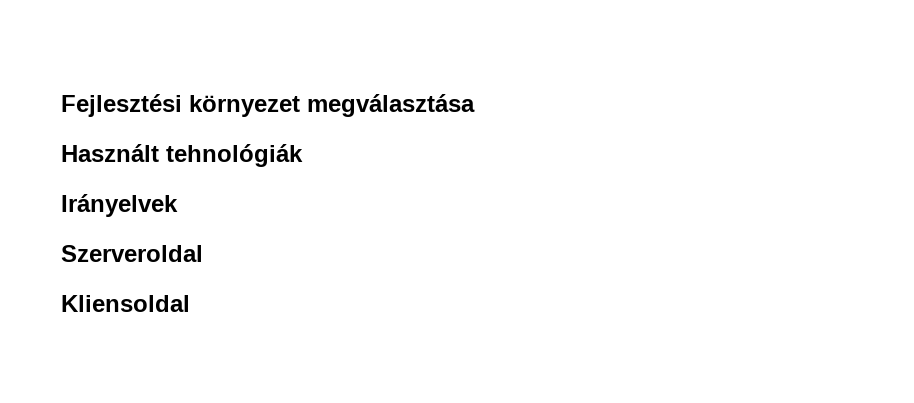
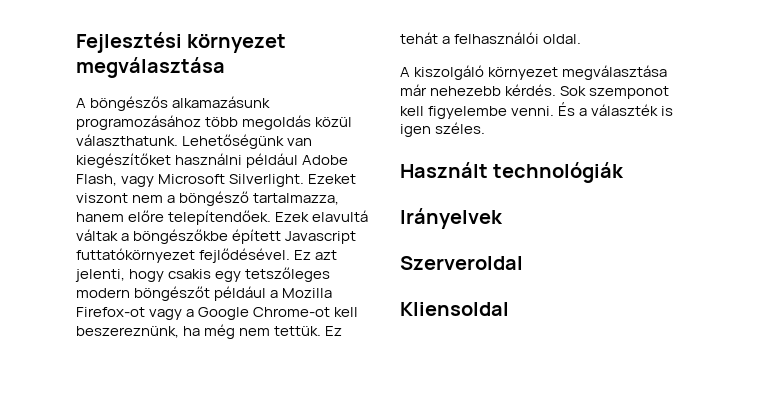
+ A böngészős alkamazásunk programozásához több megoldás közül választhatunk. Lehetőségünk van kiegészítőket használni például Adobe Flash, vagy Microsoft Silverlight. Ezeket viszont nem a böngésző tartalmazza, hanem előre telepítendőek. Ezek elavultá váltak a böngészőkbe épített Javascript futtatókörnyezet fejlődésével. Ez azt jelenti, hogy csakis egy tetszőleges modern böngészőt például a Mozilla Firefox-ot vagy a Google Chrome-ot kell beszereznünk, ha még nem tettük. Ez tehát a felhasználói oldal.
+ A kiszolgáló környezet megválasztása már nehezebb kérdés. Sok szemponot kell figyelembe venni. És a választék is igen széles.
- Használt tehnológiák
+ Használt technológiák

